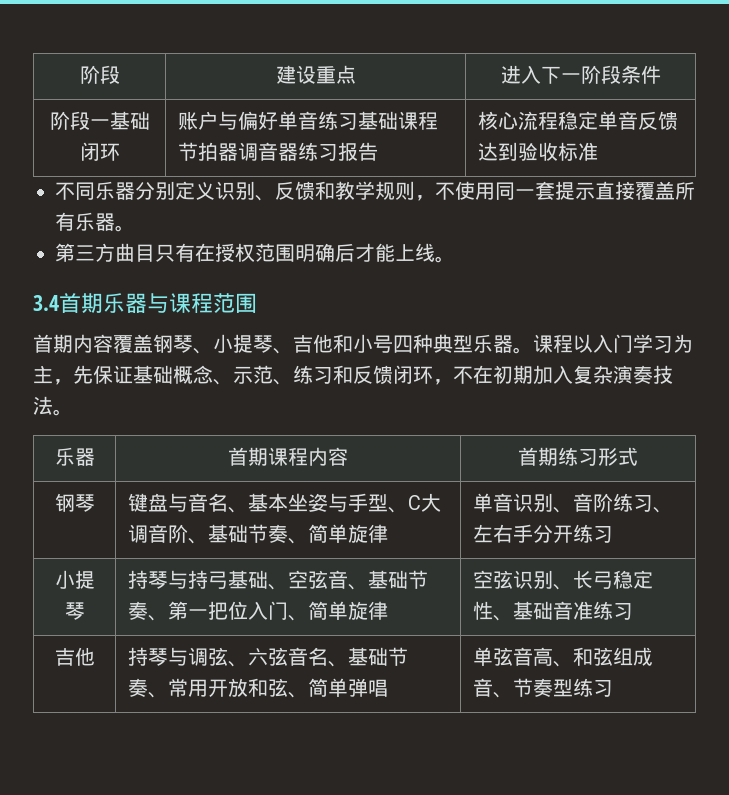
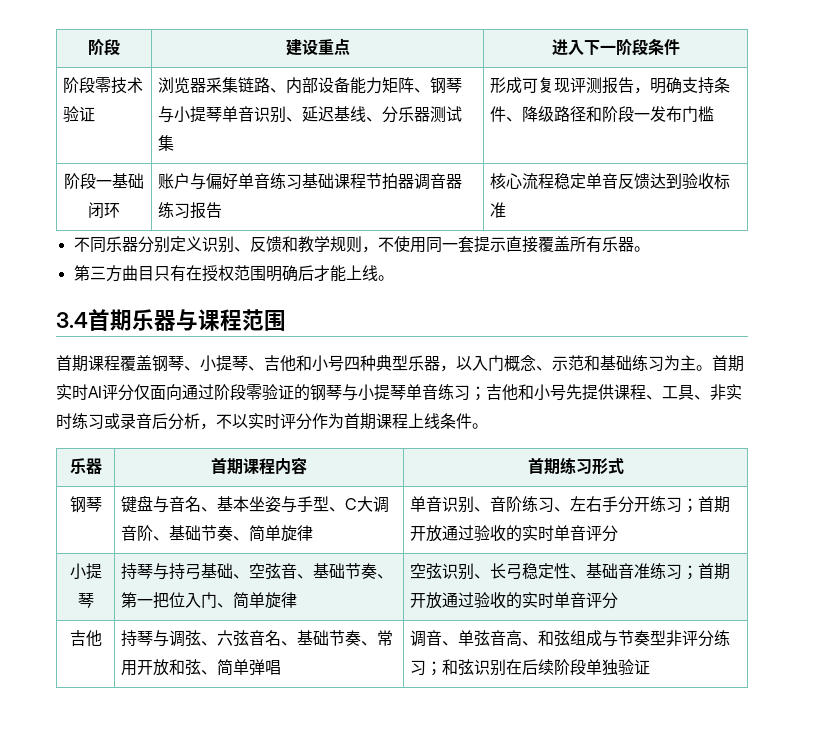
+ 阶段零技术验证 | 浏览器采集链路、内部设备能力矩阵、钢琴与小提琴单音识别、延迟基线、分乐器测试集 | 形成可复现评测报告，明确支持条件、降级路径和阶段一发布门槛
- 首期内容覆盖钢琴、小提琴、吉他和小号四种典型乐器。课程以入门学习为主，先保证基础概念、示范、练习和反馈闭环，不在初期加入复杂演奏技法。
+ 首期课程覆盖钢琴、小提琴、吉他和小号四种典型乐器，以入门概念、示范和基础练习为主。首期实时AI评分仅面向通过阶段零验证的钢琴与小提琴单音练习；吉他和小号先提供课程、工具、非实时练习或录音后分析，不以实时评分作为首期课程上线条件。
- 钢琴 | 键盘与音名、基本坐姿与手型、C大调音阶、基础节奏、简单旋律 | 单音识别、音阶练习、左右手分开练习
+ 钢琴 | 键盘与音名、基本坐姿与手型、C大调音阶、基础节奏、简单旋律 | 单音识别、音阶练习、左右手分开练习；首期开放通过验收的实时单音评分
- 小提琴 | 持琴与持弓基础、空弦音、基础节奏、第一把位入门、简单旋律 | 空弦识别、长弓稳定性、基础音准练习
+ 小提琴 | 持琴与持弓基础、空弦音、基础节奏、第一把位入门、简单旋律 | 空弦识别、长弓稳定性、基础音准练习；首期开放通过验收的实时单音评分
- 吉他 | 持琴与调弦、六弦音名、基础节奏、常用开放和弦、简单弹唱 | 单弦音高、和弦组成音、节奏型练习
+ 吉他 | 持琴与调弦、六弦音名、基础节奏、常用开放和弦、简单弹唱 | 调音、单弦音高、和弦组成与节奏型非评分练习；和弦识别在后续阶段单独验证

